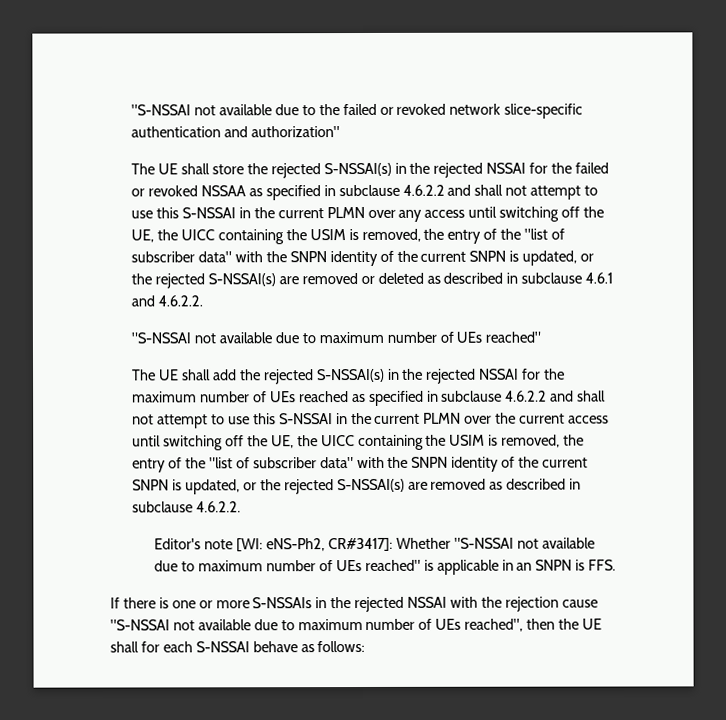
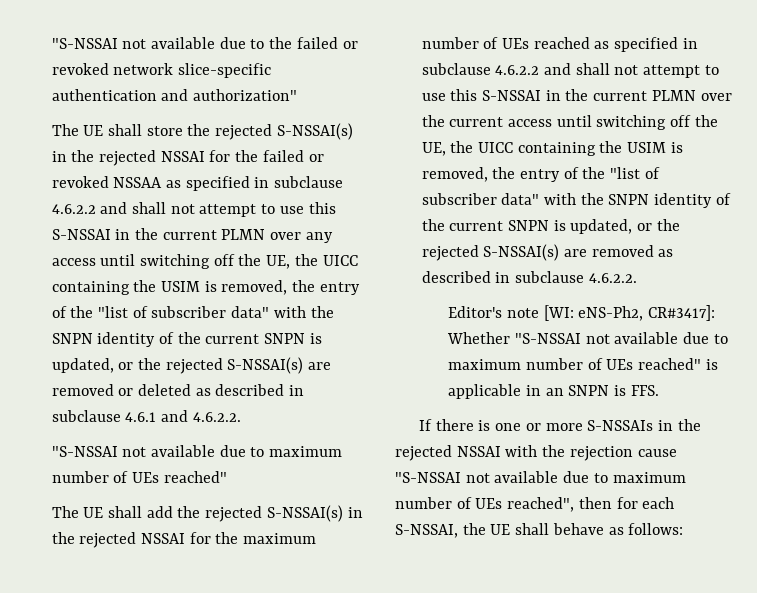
- If there is one or more S-NSSAIs in the rejected NSSAI with the rejection cause "S-NSSAI not available due to maximum number of UEs reached", then the UE shall for each S-NSSAI behave as follows:
+ If there is one or more S-NSSAIs in the rejected NSSAI with the rejection cause "S-NSSAI not available due to maximum number of UEs reached", then for each S-NSSAI, the UE shall behave as follows:

